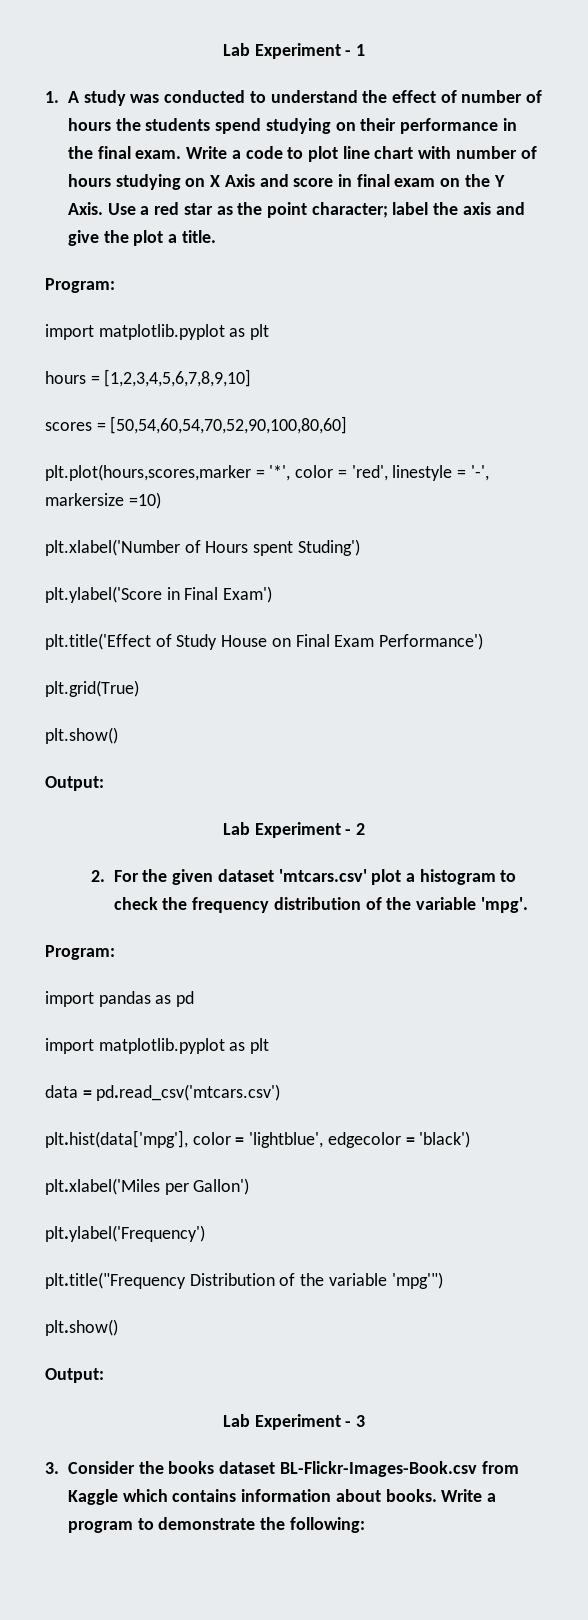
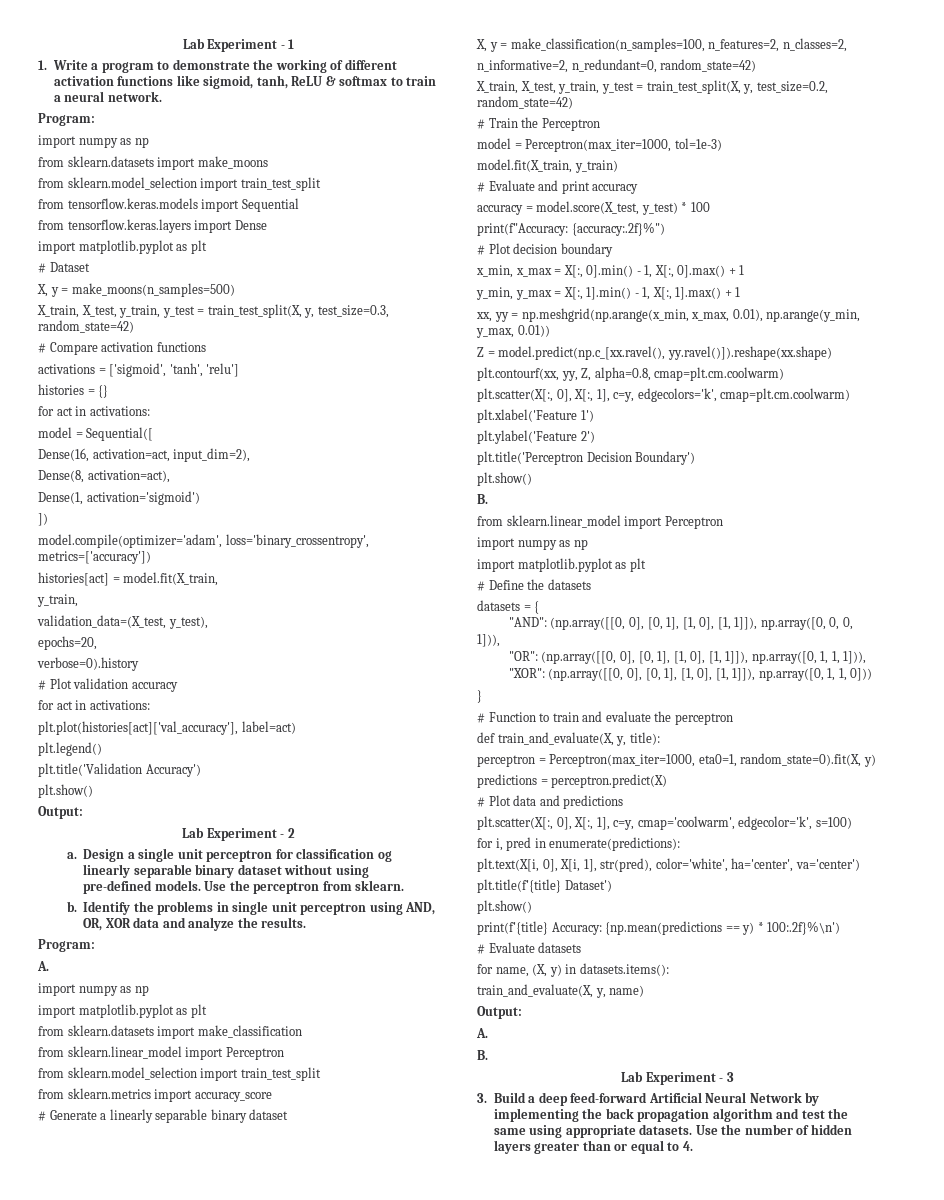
- 1. A study was conducted to understand the effect of number of hours the students spend studying on their performance in the final exam. Write a code to plot line chart with number of hours studying on X Axis and score in final exam on the Y Axis. Use a red star as the point character; label the axis and give the plot a title.
+ 1. Write a program to demonstrate the working of different activation functions like sigmoid, tanh, ReLU & softmax to train a neural network.
  Program:
+ import numpy as np
+ from sklearn.datasets import make_moons
+ from sklearn.model_selection import train_test_split
+ from tensorflow.keras.models import Sequential
+ from tensorflow.keras.layers import Dense
  import matplotlib.pyplot as plt
- hours = [1,2,3,4,5,6,7,8,9,10]
- scores = [50,54,60,54,70,52,90,100,80,60]
- plt.plot(hours,scores,marker = '*', color = 'red', linestyle = '-', markersize =10)
- plt.xlabel('Number of Hours spent Studing')
- plt.ylabel('Score in Final Exam')
- plt.title('Effect of Study House on Final Exam Performance')
- plt.grid(True)
+ # Dataset
+ X, y = make_moons(n_samples=500)
+ X_train, X_test, y_train, y_test = train_test_split(X, y, test_size=0.3, random_state=42)
+ # Compare activation functions
+ activations = ['sigmoid', 'tanh', 'relu']
+ histories = {}
+ for act in activations:
+ model = Sequential([
+ Dense(16, activation=act, input_dim=2),
+ Dense(8, activation=act),
+ Dense(1, activation='sigmoid')
+ ])
+ model.compile(optimizer='adam', loss='binary_crossentropy', metrics=['accuracy'])
+ histories[act] = model.fit(X_train,
+ y_train,
+ validation_data=(X_test, y_test),
+ epochs=20,
+ verbose=0).history
+ # Plot validation accuracy
+ for act in activations:
+ plt.plot(histories[act]['val_accuracy'], label=act)
+ plt.legend()
+ plt.title('Validation Accuracy')
- 2. For the given dataset 'mtcars.csv' plot a histogram to check the frequency distribution of the variable 'mpg'.
+ a. Design a single unit perceptron for classification og linearly separable binary dataset without using pre-defined models. Use the perceptron from sklearn.
+ b. Identify the problems in single unit perceptron using AND, OR, XOR data and analyze the results.
  Program:
- import pandas as pd
+ A.
+ import numpy as np
  import matplotlib.pyplot as plt
- data = pd.read_csv('mtcars.csv')
- plt.hist(data['mpg'], color = 'lightblue', edgecolor = 'black')
- plt.xlabel('Miles per Gallon')
- plt.ylabel('Frequency')
- plt.title("Frequency Distribution of the variable 'mpg'")
+ from sklearn.datasets import make_classification
+ from sklearn.linear_model import Perceptron
+ from sklearn.model_selection import train_test_split
+ from sklearn.metrics import accuracy_score
+ # Generate a linearly separable binary dataset
+ X, y = make_classification(n_samples=100, n_features=2, n_classes=2,
+ n_informative=2, n_redundant=0, random_state=42)
+ X_train, X_test, y_train, y_test = train_test_split(X, y, test_size=0.2, random_state=42)
+ # Train the Perceptron
+ model = Perceptron(max_iter=1000, tol=1e-3)
+ model.fit(X_train, y_train)
+ # Evaluate and print accuracy
+ accuracy = model.score(X_test, y_test) * 100
+ print(f"Accuracy: {accuracy:.2f}%")
+ # Plot decision boundary
+ x_min, x_max = X[:, 0].min() - 1, X[:, 0].max() + 1
+ y_min, y_max = X[:, 1].min() - 1, X[:, 1].max() + 1
+ xx, yy = np.meshgrid(np.arange(x_min, x_max, 0.01), np.arange(y_min, y_max, 0.01))
+ Z = model.predict(np.c_[xx.ravel(), yy.ravel()]).reshape(xx.shape)
+ plt.contourf(xx, yy, Z, alpha=0.8, cmap=plt.cm.coolwarm)
+ plt.scatter(X[:, 0], X[:, 1], c=y, edgecolors='k', cmap=plt.cm.coolwarm)
+ plt.xlabel('Feature 1')
+ plt.ylabel('Feature 2')
+ plt.title('Perceptron Decision Boundary')
  plt.show()
+ B.
+ from sklearn.linear_model import Perceptron
+ import numpy as np
+ import matplotlib.pyplot as plt
+ # Define the datasets
+ datasets = {
+ "AND": (np.array([[0, 0], [0, 1], [1, 0], [1, 1]]), np.array([0, 0, 0, 1])),
+ "OR": (np.array([[0, 0], [0, 1], [1, 0], [1, 1]]), np.array([0, 1, 1, 1])),
+ "XOR": (np.array([[0, 0], [0, 1], [1, 0], [1, 1]]), np.array([0, 1, 1, 0]))
+ }
+ # Function to train and evaluate the perceptron
+ def train_and_evaluate(X, y, title):
+ perceptron = Perceptron(max_iter=1000, eta0=1, random_state=0).fit(X, y)
+ predictions = perceptron.predict(X)
+ # Plot data and predictions
+ plt.scatter(X[:, 0], X[:, 1], c=y, cmap='coolwarm', edgecolor='k', s=100)
+ for i, pred in enumerate(predictions):
+ plt.text(X[i, 0], X[i, 1], str(pred), color='white', ha='center', va='center')
+ plt.title(f'{title} Dataset')
+ plt.show()
+ print(f'{title} Accuracy: {np.mean(predictions == y) * 100:.2f}%\n')
+ # Evaluate datasets
+ for name, (X, y) in datasets.items():
+ train_and_evaluate(X, y, name)
  Output:
+ A.
+ B.
- 3. Consider the books dataset BL-Flickr-Images-Book.csv from Kaggle which contains information about books. Write a program to demonstrate the following:
+ 3. Build a deep feed-forward Artificial Neural Network by implementing the back propagation algorithm and test the same using appropriate datasets. Use the number of hidden layers greater than or equal to 4.

